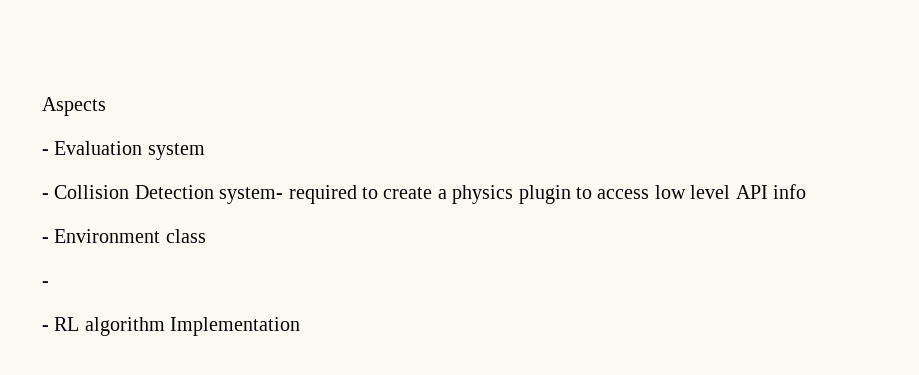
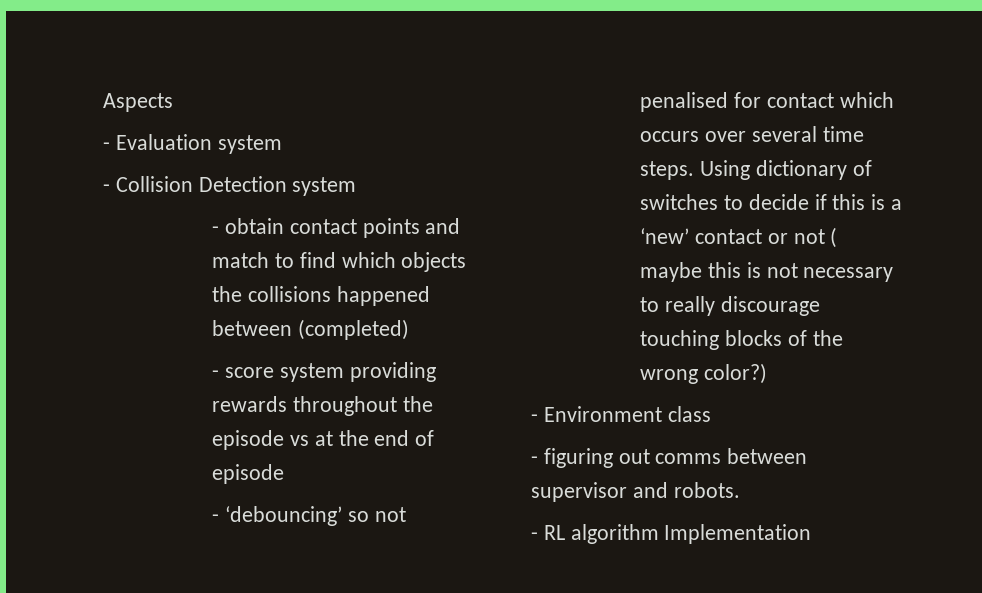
- - Collision Detection system- required to create a physics plugin to access low level API info
+ - Collision Detection system
+ - obtain contact points and match to find which objects the collisions happened between (completed)
+ - score system providing rewards throughout the episode vs at the end of episode
+ - ‘debouncing’ so not penalised for contact which occurs over several time steps. Using dictionary of switches to decide if this is a ‘new’ contact or not ( maybe this is not necessary to really discourage touching blocks of the wrong color?)
  - Environment class
- -
+ - figuring out comms between supervisor and robots.

